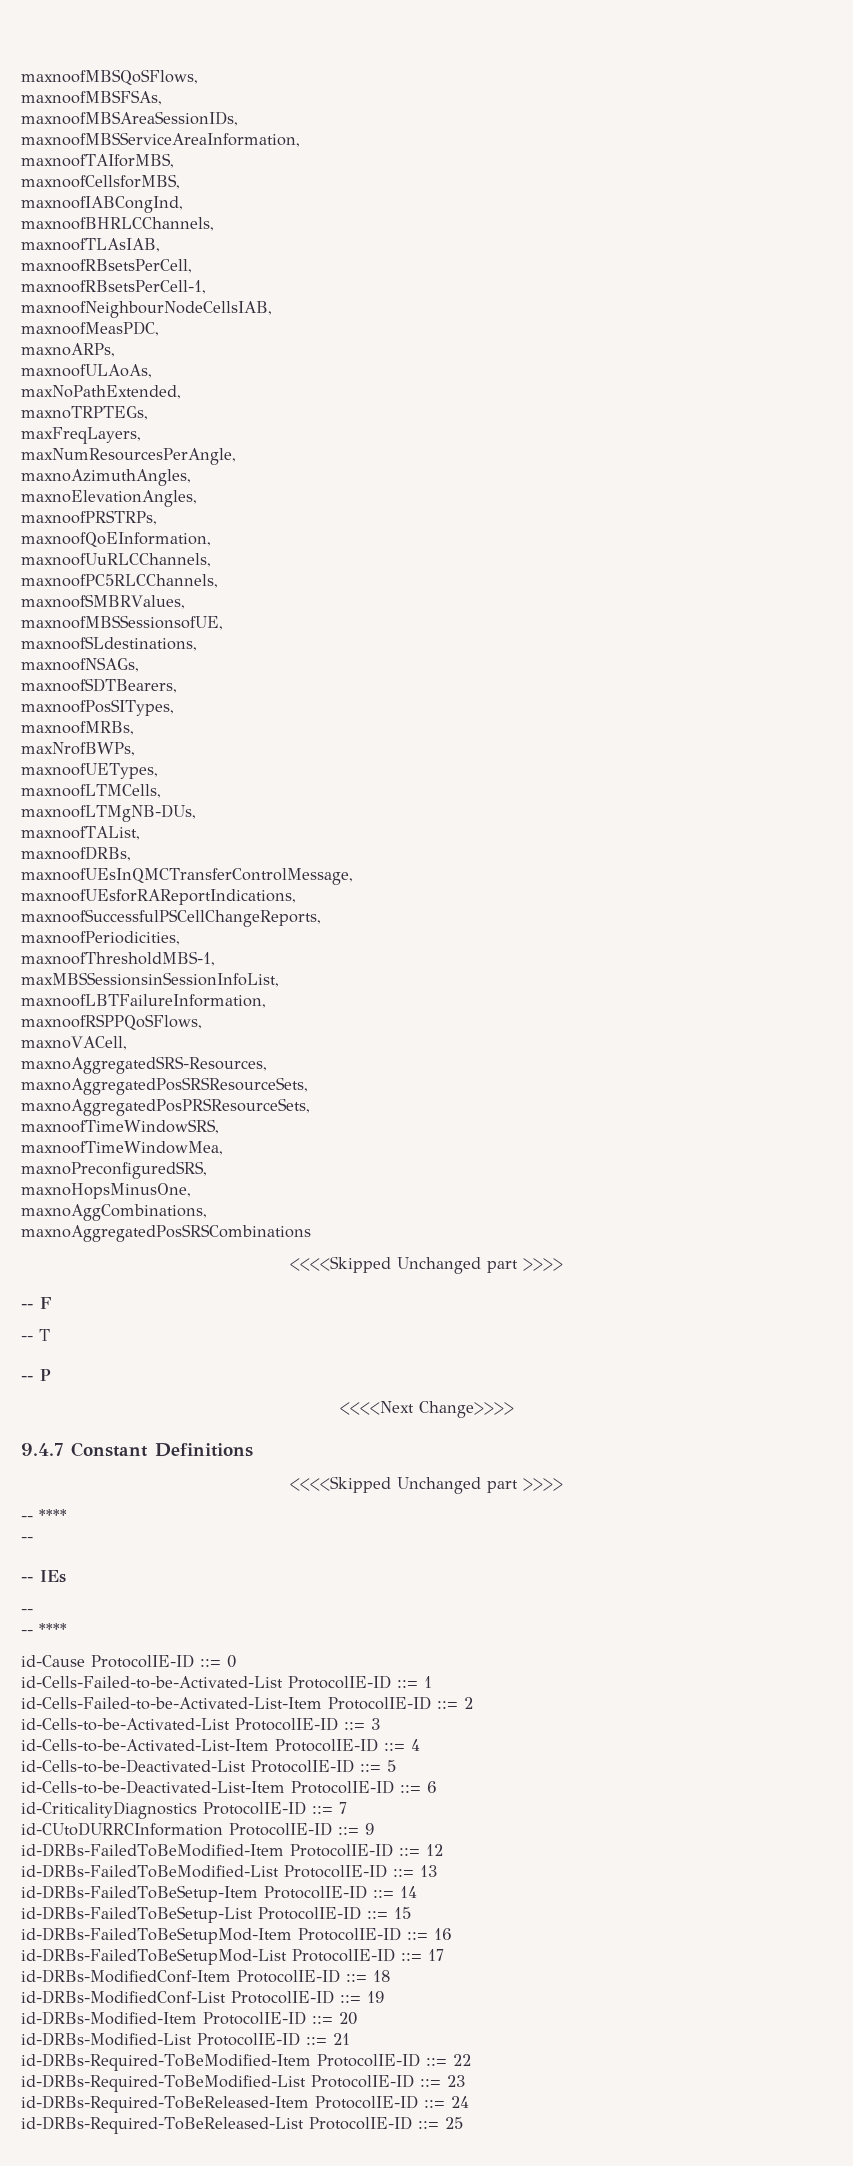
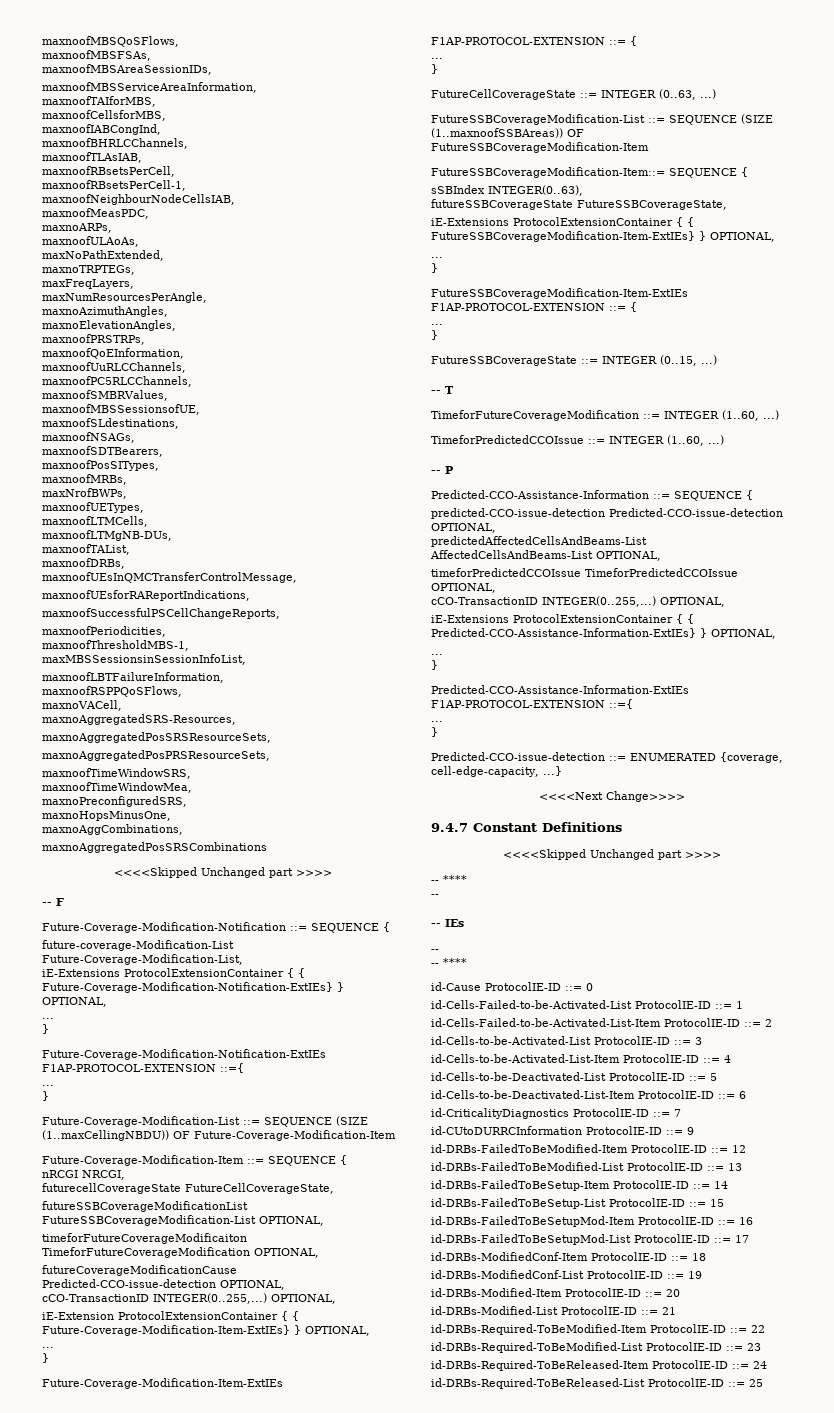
+ Future-Coverage-Modification-Notification ::= SEQUENCE {
+ future-coverage-Modification-List Future-Coverage-Modification-List,
+ iE-Extensions ProtocolExtensionContainer { { Future-Coverage-Modification-Notification-ExtIEs} } OPTIONAL,
+ ...
+ }
+ Future-Coverage-Modification-Notification-ExtIEs F1AP-PROTOCOL-EXTENSION ::={
+ ...
+ }
+ Future-Coverage-Modification-List ::= SEQUENCE (SIZE (1..maxCellingNBDU)) OF Future-Coverage-Modification-Item
+ Future-Coverage-Modification-Item ::= SEQUENCE {
+ nRCGI NRCGI,
+ futurecellCoverageState FutureCellCoverageState,
+ futureSSBCoverageModificationList FutureSSBCoverageModification-List OPTIONAL,
+ timeforFutureCoverageModificaiton TimeforFutureCoverageModification OPTIONAL,
+ futureCoverageModificationCause Predicted-CCO-issue-detection OPTIONAL,
+ cCO-TransactionID INTEGER(0..255,...) OPTIONAL,
+ iE-Extension ProtocolExtensionContainer { { Future-Coverage-Modification-Item-ExtIEs} } OPTIONAL,
+ ...
+ }
+ Future-Coverage-Modification-Item-ExtIEs F1AP-PROTOCOL-EXTENSION ::= {
+ ...
+ }
+ FutureCellCoverageState ::= INTEGER (0..63, ...)
+ FutureSSBCoverageModification-List ::= SEQUENCE (SIZE (1..maxnoofSSBAreas)) OF FutureSSBCoverageModification-Item
+ FutureSSBCoverageModification-Item::= SEQUENCE {
+ sSBIndex INTEGER(0..63),
+ futureSSBCoverageState FutureSSBCoverageState,
+ iE-Extensions ProtocolExtensionContainer { { FutureSSBCoverageModification-Item-ExtIEs} } OPTIONAL,
+ ...
+ }
+ FutureSSBCoverageModification-Item-ExtIEs F1AP-PROTOCOL-EXTENSION ::= {
+ ...
+ }
+ FutureSSBCoverageState ::= INTEGER (0..15, ...)
  -- T
+ TimeforFutureCoverageModification ::= INTEGER (1..60, ...)
+ TimeforPredictedCCOIssue ::= INTEGER (1..60, ...)
  -- P
+ Predicted-CCO-Assistance-Information ::= SEQUENCE {
+ predicted-CCO-issue-detection Predicted-CCO-issue-detection OPTIONAL,
+ predictedAffectedCellsAndBeams-List AffectedCellsAndBeams-List OPTIONAL,
+ timeforPredictedCCOIssue TimeforPredictedCCOIssue OPTIONAL,
+ cCO-TransactionID INTEGER(0..255,...) OPTIONAL,
+ iE-Extensions ProtocolExtensionContainer { { Predicted-CCO-Assistance-Information-ExtIEs} } OPTIONAL,
+ ...
+ }
+ Predicted-CCO-Assistance-Information-ExtIEs F1AP-PROTOCOL-EXTENSION ::={
+ ...
+ }
+ Predicted-CCO-issue-detection ::= ENUMERATED {coverage, cell-edge-capacity, ...}

